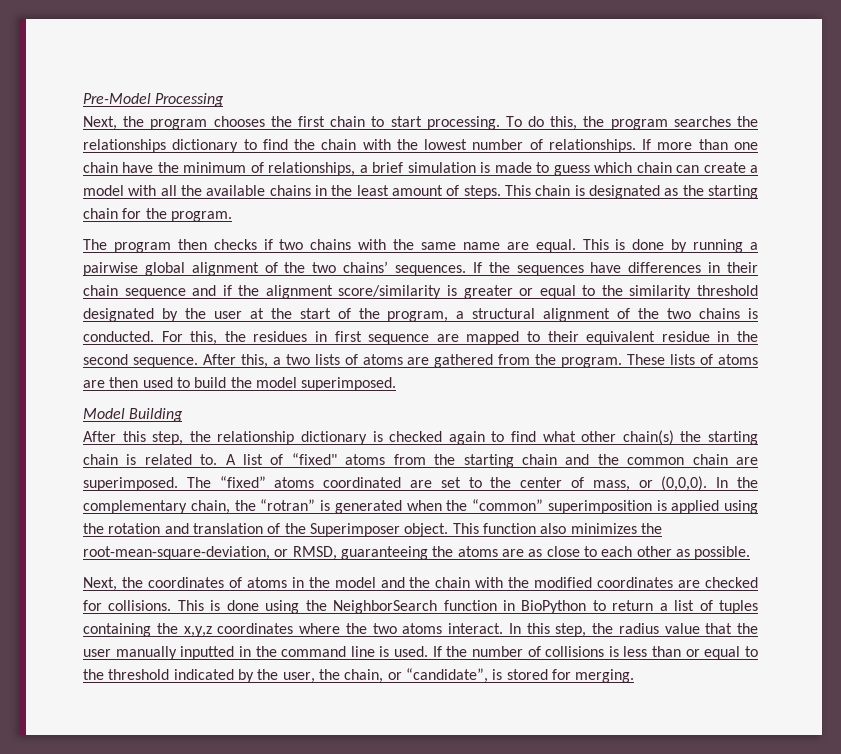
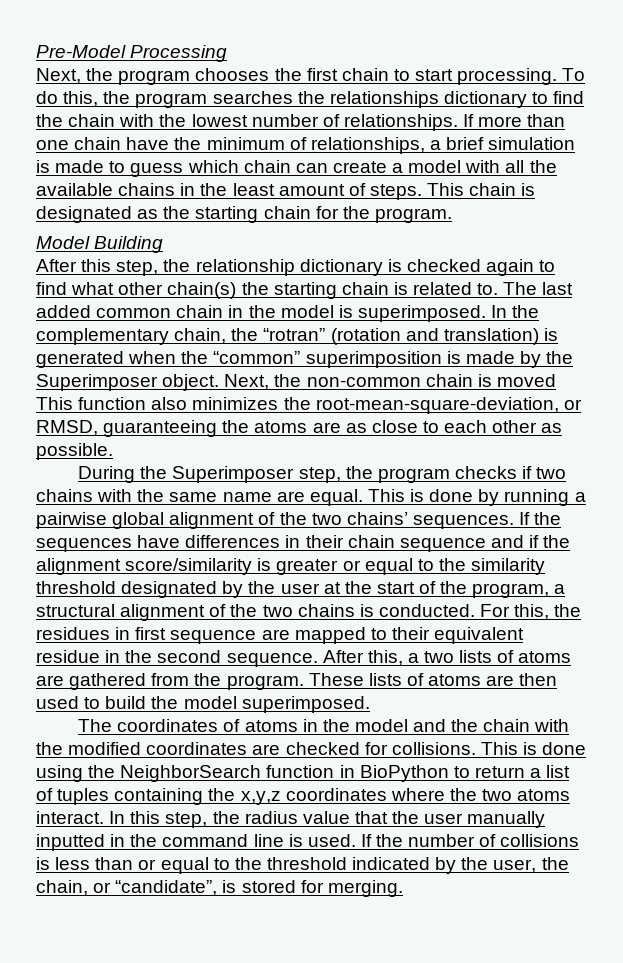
- The program then checks if two chains with the same name are equal.
+ Model Building
+ After this step, the relationship dictionary is checked again to find what other chain(s) the starting chain is related to. The last added common chain in the model is superimposed. In the complementary chain, the “rotran” (rotation and translation) is generated when the “common” superimposition is made by the Superimposer object. Next, the non-common chain is moved This function also minimizes the root-mean-square-deviation, or RMSD, guaranteeing the atoms are as close to each other as possible.
+ During the Superimposer step, the program checks if two chains with the same name are equal.
- Model Building
- After this step, the relationship dictionary is checked again to find what other chain(s) the starting chain is related to. A list of “fixed" atoms from the starting chain and the common chain are superimposed. The “fixed” atoms coordinated are set to the center of mass, or (0,0,0). In the complementary chain, the “rotran” is generated when the “common” superimposition is applied using the rotation and translation of the Superimposer object. This function also minimizes the root-mean-square-deviation, or RMSD, guaranteeing the atoms are as close to each other as possible.
- Next, the coordinates of atoms in the model and the chain with the modified coordinates are checked for collisions.
+ The coordinates of atoms in the model and the chain with the modified coordinates are checked for collisions.

